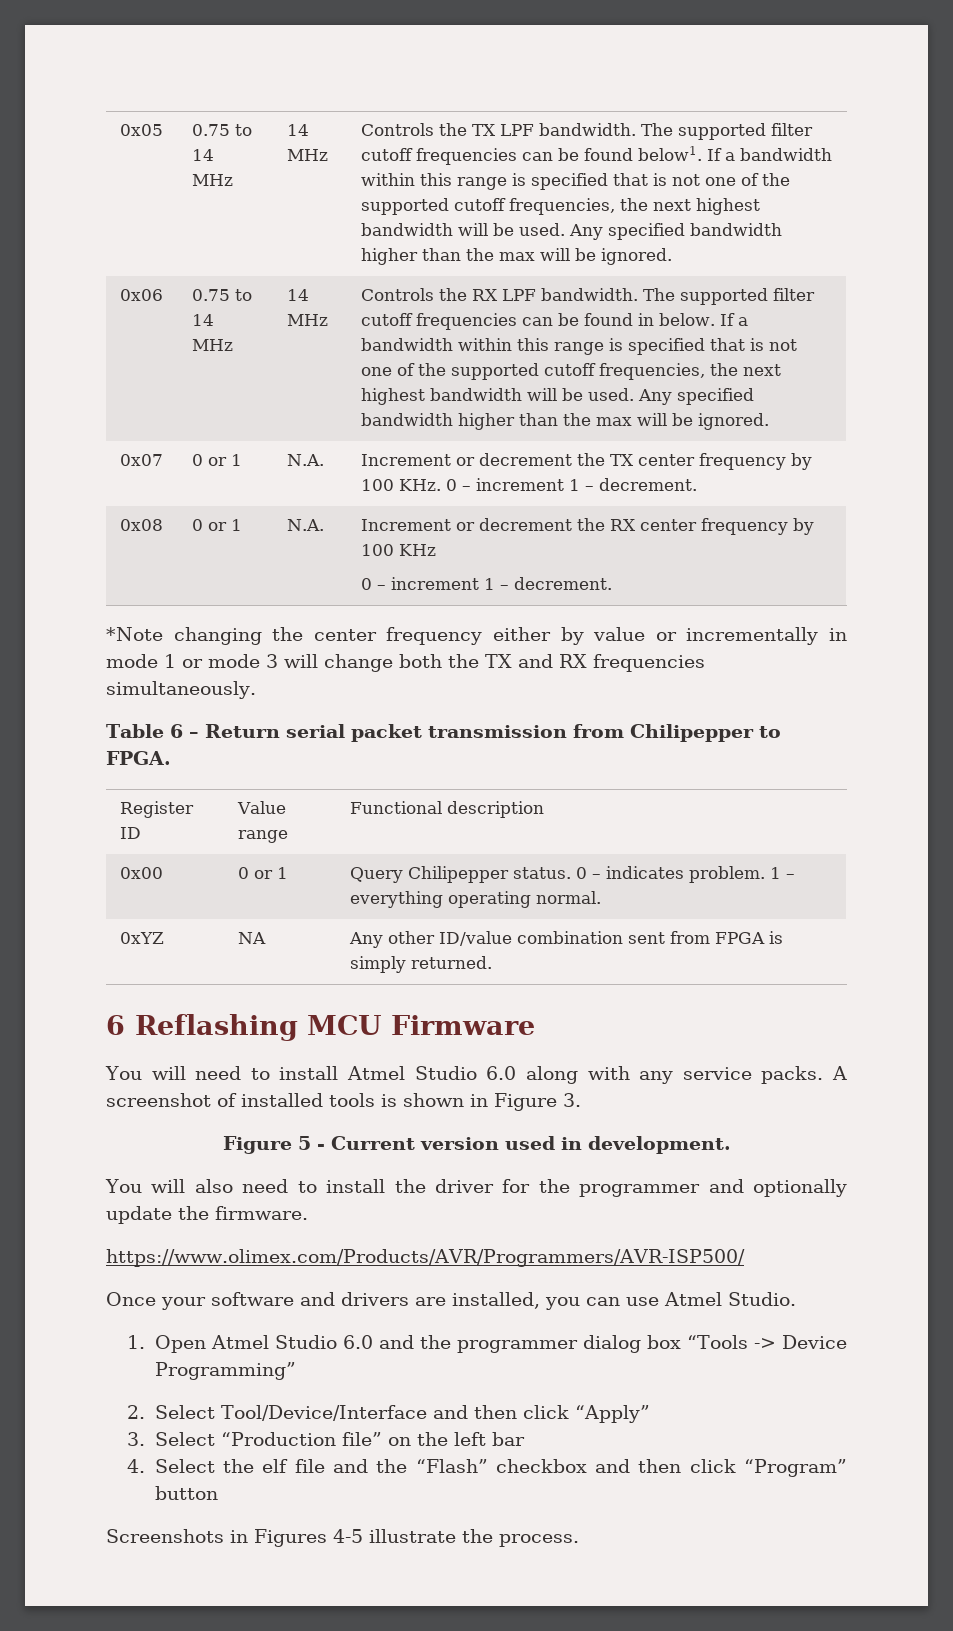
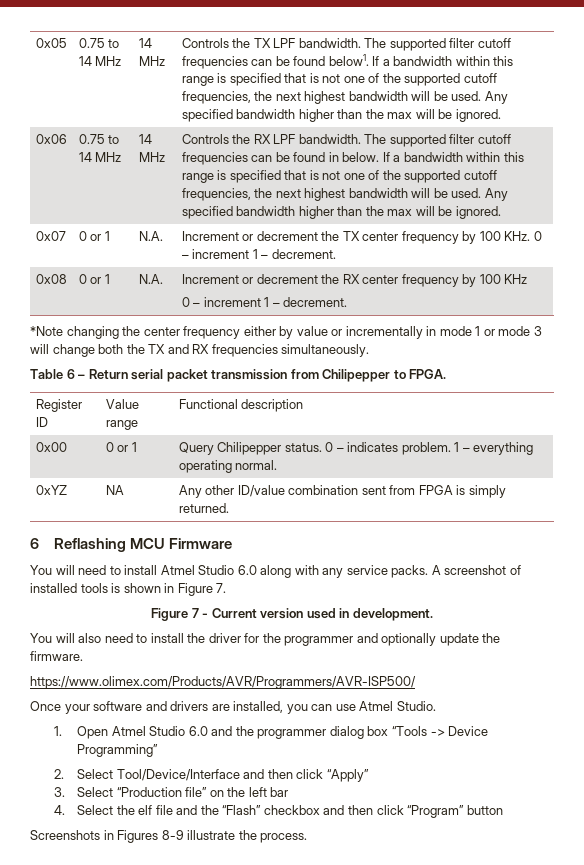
- A screenshot of installed tools is shown in Figure 3.
- Figure 5 - Current version used in development.
+ A screenshot of installed tools is shown in Figure 7.
+ Figure 7 - Current version used in development.
- Screenshots in Figures 4-5 illustrate the process.
+ Screenshots in Figures 8-9 illustrate the process.

